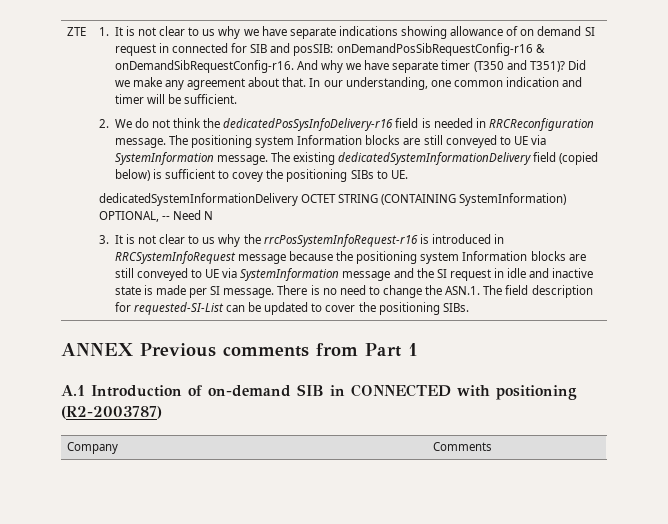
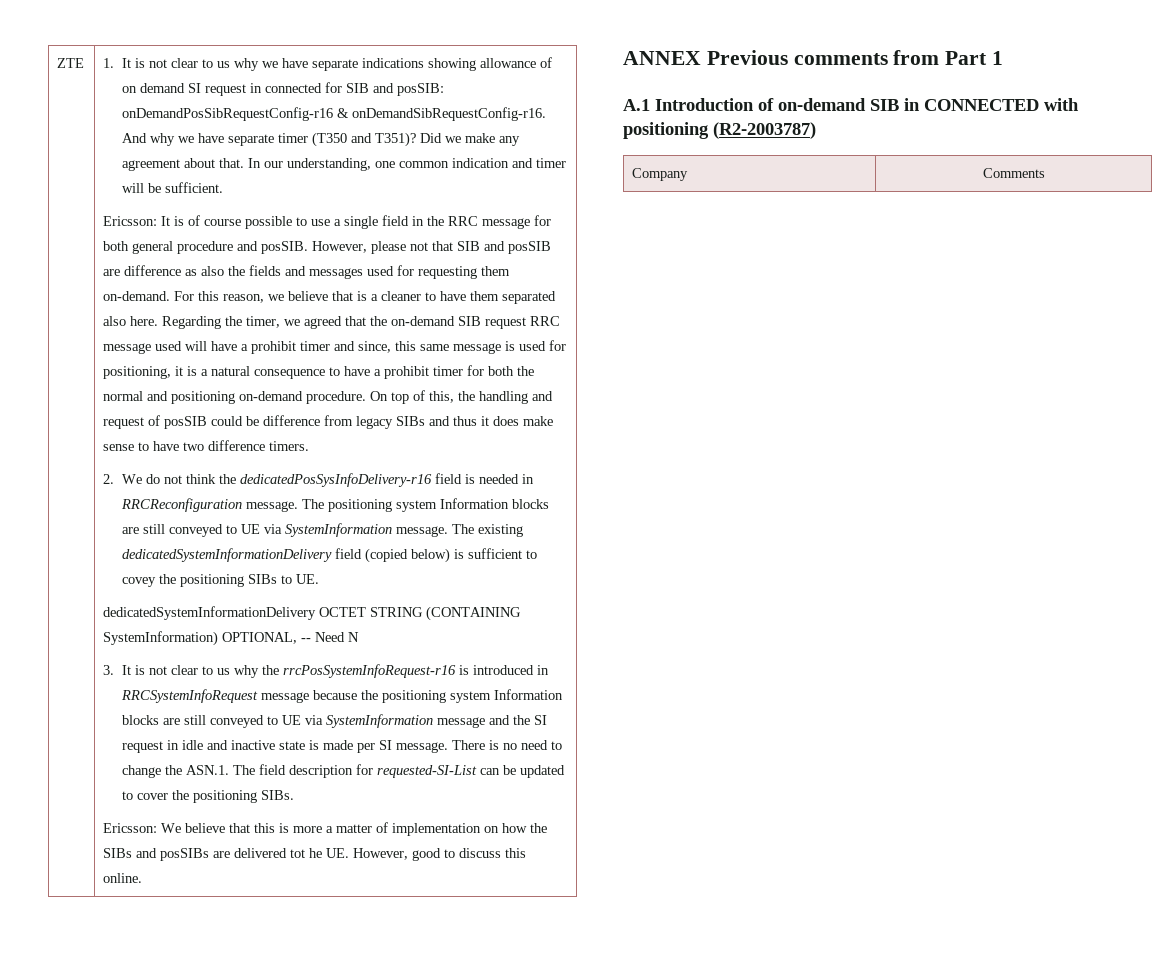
+ Ericsson: It is of course possible to use a single field in the RRC message for both general procedure and posSIB. However, please not that SIB and posSIB are difference as also the fields and messages used for requesting them on-demand. For this reason, we believe that is a cleaner to have them separated also here. Regarding the timer, we agreed that the on-demand SIB request RRC message used will have a prohibit timer and since, this same message is used for positioning, it is a natural consequence to have a prohibit timer for both the normal and positioning on-demand procedure. On top of this, the handling and request of posSIB could be difference from legacy SIBs and thus it does make sense to have two difference timers.
+ Ericsson: We believe that this is more a matter of implementation on how the SIBs and posSIBs are delivered tot he UE. However, good to discuss this online.

